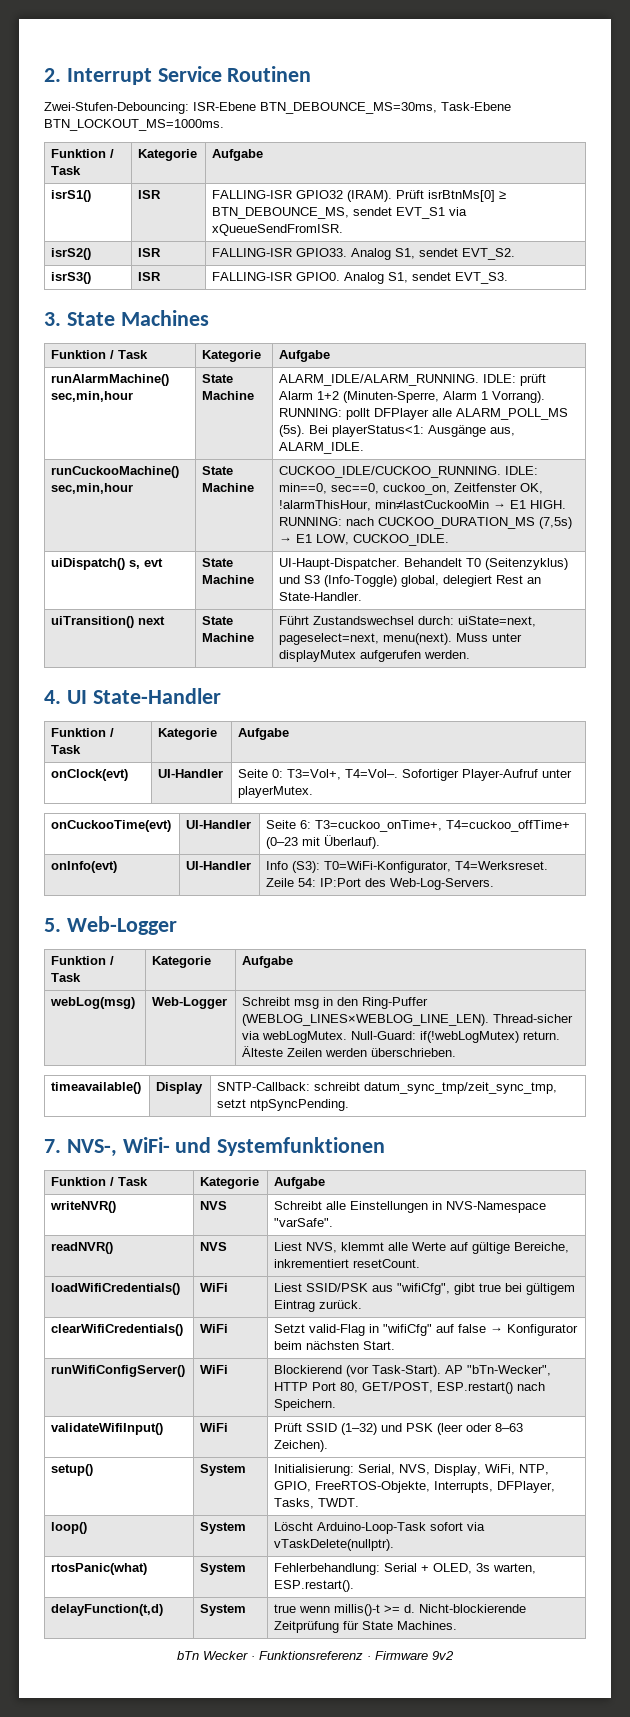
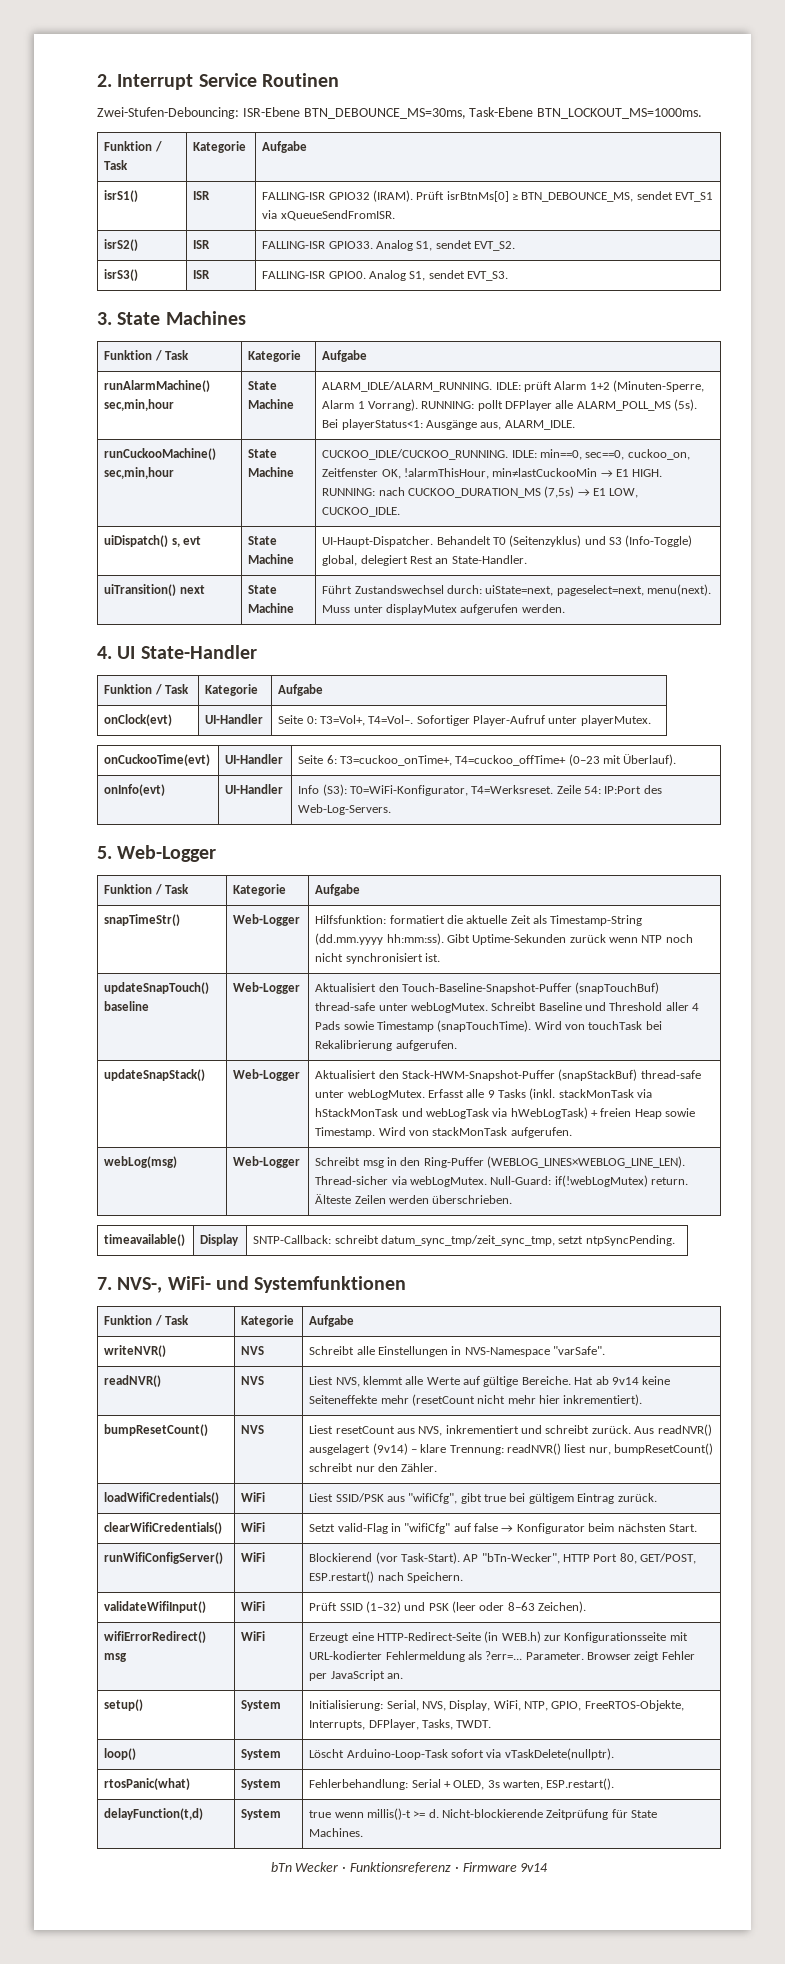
+ snapTimeStr() | Web-Logger | Hilfsfunktion: formatiert die aktuelle Zeit als Timestamp-String (dd.mm.yyyy hh:mm:ss). Gibt Uptime-Sekunden zurück wenn NTP noch nicht synchronisiert ist.
+ updateSnapTouch() baseline | Web-Logger | Aktualisiert den Touch-Baseline-Snapshot-Puffer (snapTouchBuf) thread-safe unter webLogMutex. Schreibt Baseline und Threshold aller 4 Pads sowie Timestamp (snapTouchTime). Wird von touchTask bei Rekalibrierung aufgerufen.
+ updateSnapStack() | Web-Logger | Aktualisiert den Stack-HWM-Snapshot-Puffer (snapStackBuf) thread-safe unter webLogMutex. Erfasst alle 9 Tasks (inkl. stackMonTask via hStackMonTask und webLogTask via hWebLogTask) + freien Heap sowie Timestamp. Wird von stackMonTask aufgerufen.
- readNVR() | NVS | Liest NVS, klemmt alle Werte auf gültige Bereiche, inkrementiert resetCount.
+ readNVR() | NVS | Liest NVS, klemmt alle Werte auf gültige Bereiche. Hat ab 9v14 keine Seiteneffekte mehr (resetCount nicht mehr hier inkrementiert).
+ bumpResetCount() | NVS | Liest resetCount aus NVS, inkrementiert und schreibt zurück. Aus readNVR() ausgelagert (9v14) – klare Trennung: readNVR() liest nur, bumpResetCount() schreibt nur den Zähler.
+ wifiErrorRedirect() msg | WiFi | Erzeugt eine HTTP-Redirect-Seite (in WEB.h) zur Konfigurationsseite mit URL-kodierter Fehlermeldung als ?err=... Parameter. Browser zeigt Fehler per JavaScript an.
- bTn Wecker · Funktionsreferenz · Firmware 9v2
+ bTn Wecker · Funktionsreferenz · Firmware 9v14

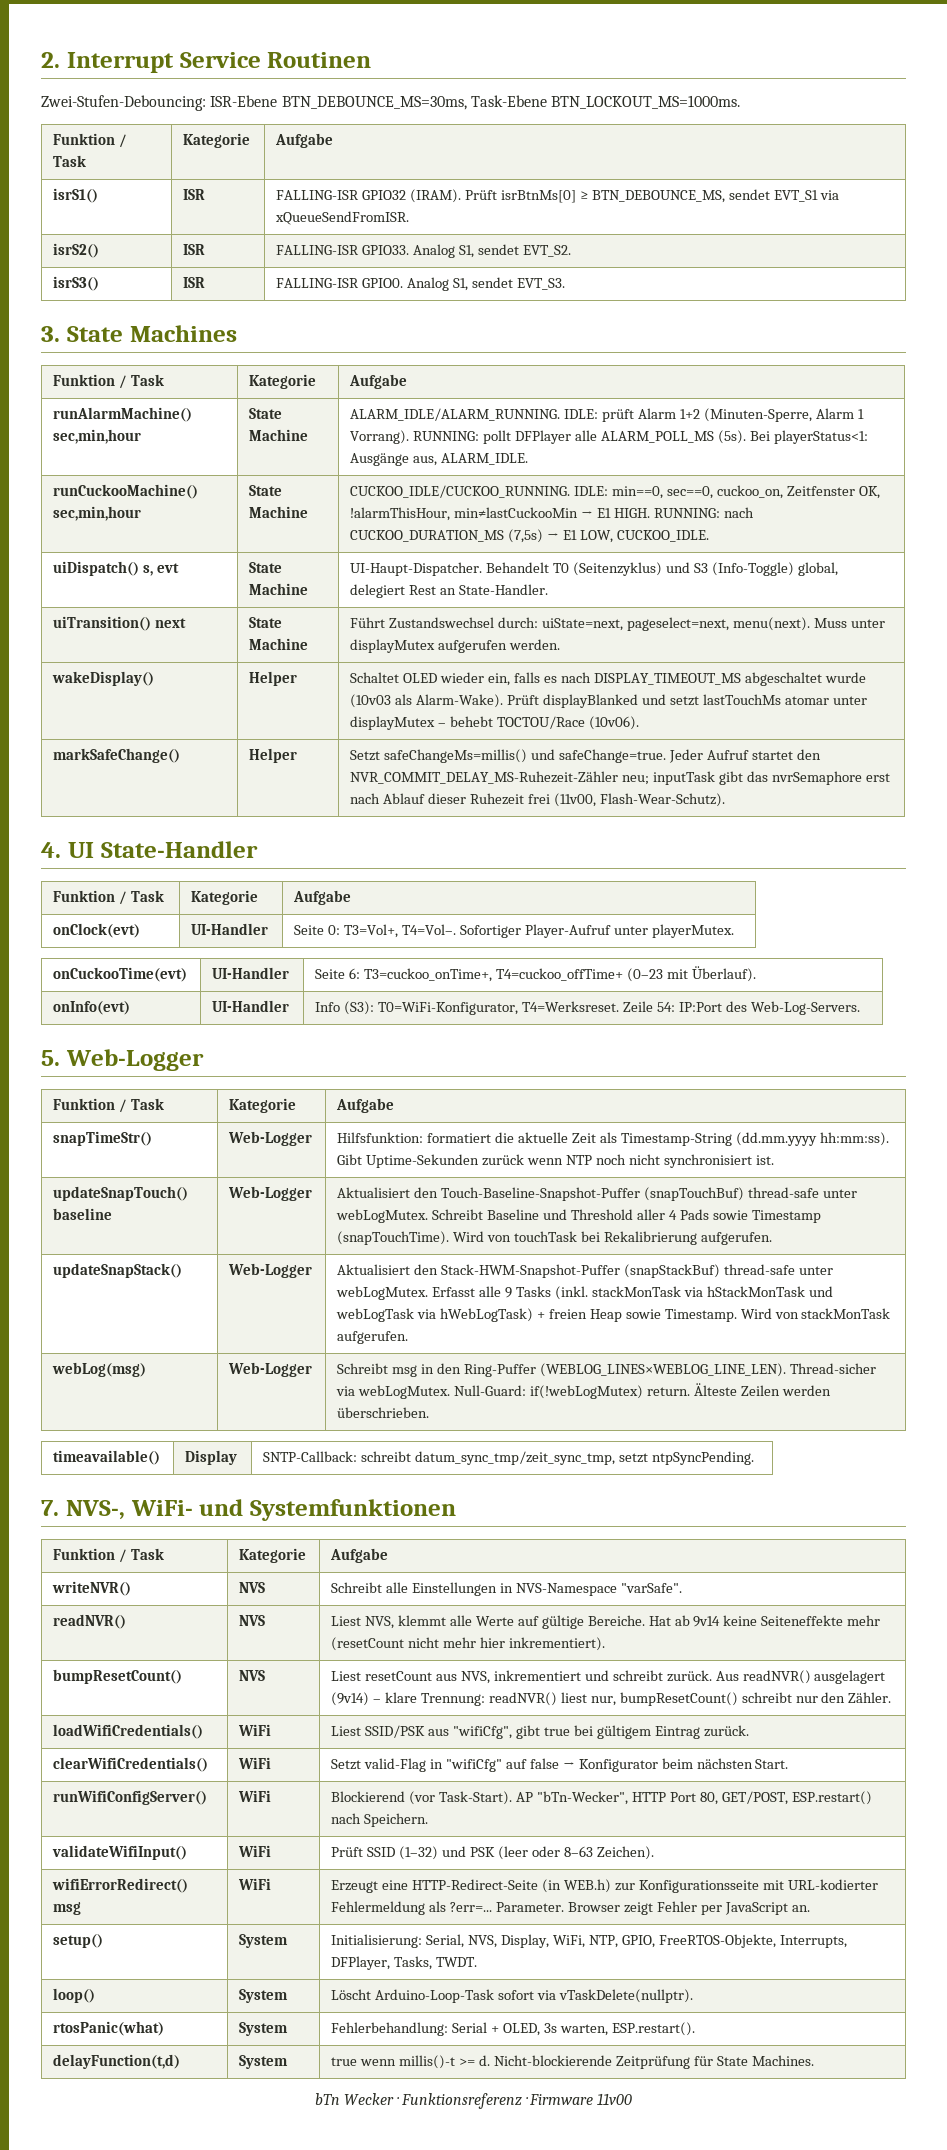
+ wakeDisplay() | Helper | Schaltet OLED wieder ein, falls es nach DISPLAY_TIMEOUT_MS abgeschaltet wurde (10v03 als Alarm-Wake). Prüft displayBlanked und setzt lastTouchMs atomar unter displayMutex – behebt TOCTOU/Race (10v06).
+ markSafeChange() | Helper | Setzt safeChangeMs=millis() und safeChange=true. Jeder Aufruf startet den NVR_COMMIT_DELAY_MS-Ruhezeit-Zähler neu; inputTask gibt das nvrSemaphore erst nach Ablauf dieser Ruhezeit frei (11v00, Flash-Wear-Schutz).
- bTn Wecker · Funktionsreferenz · Firmware 9v14
+ bTn Wecker · Funktionsreferenz · Firmware 11v00

